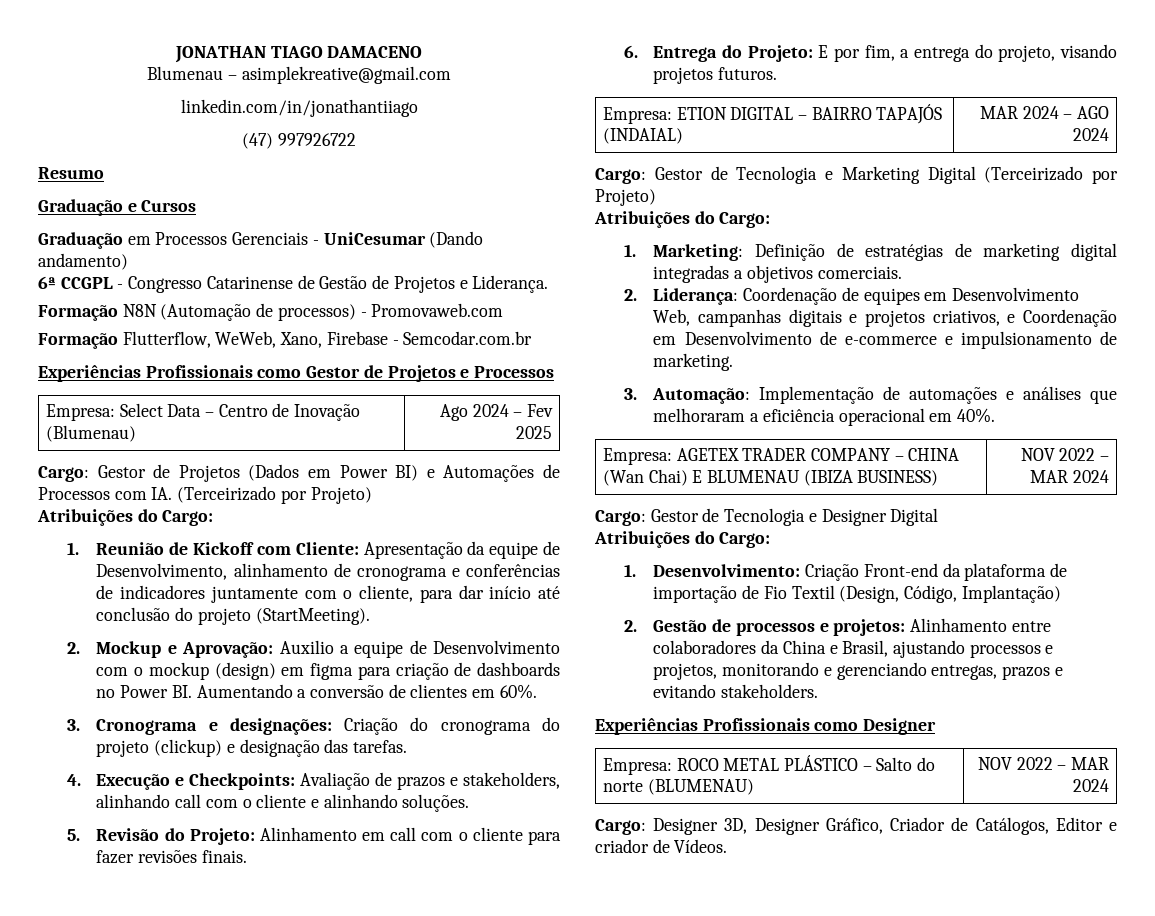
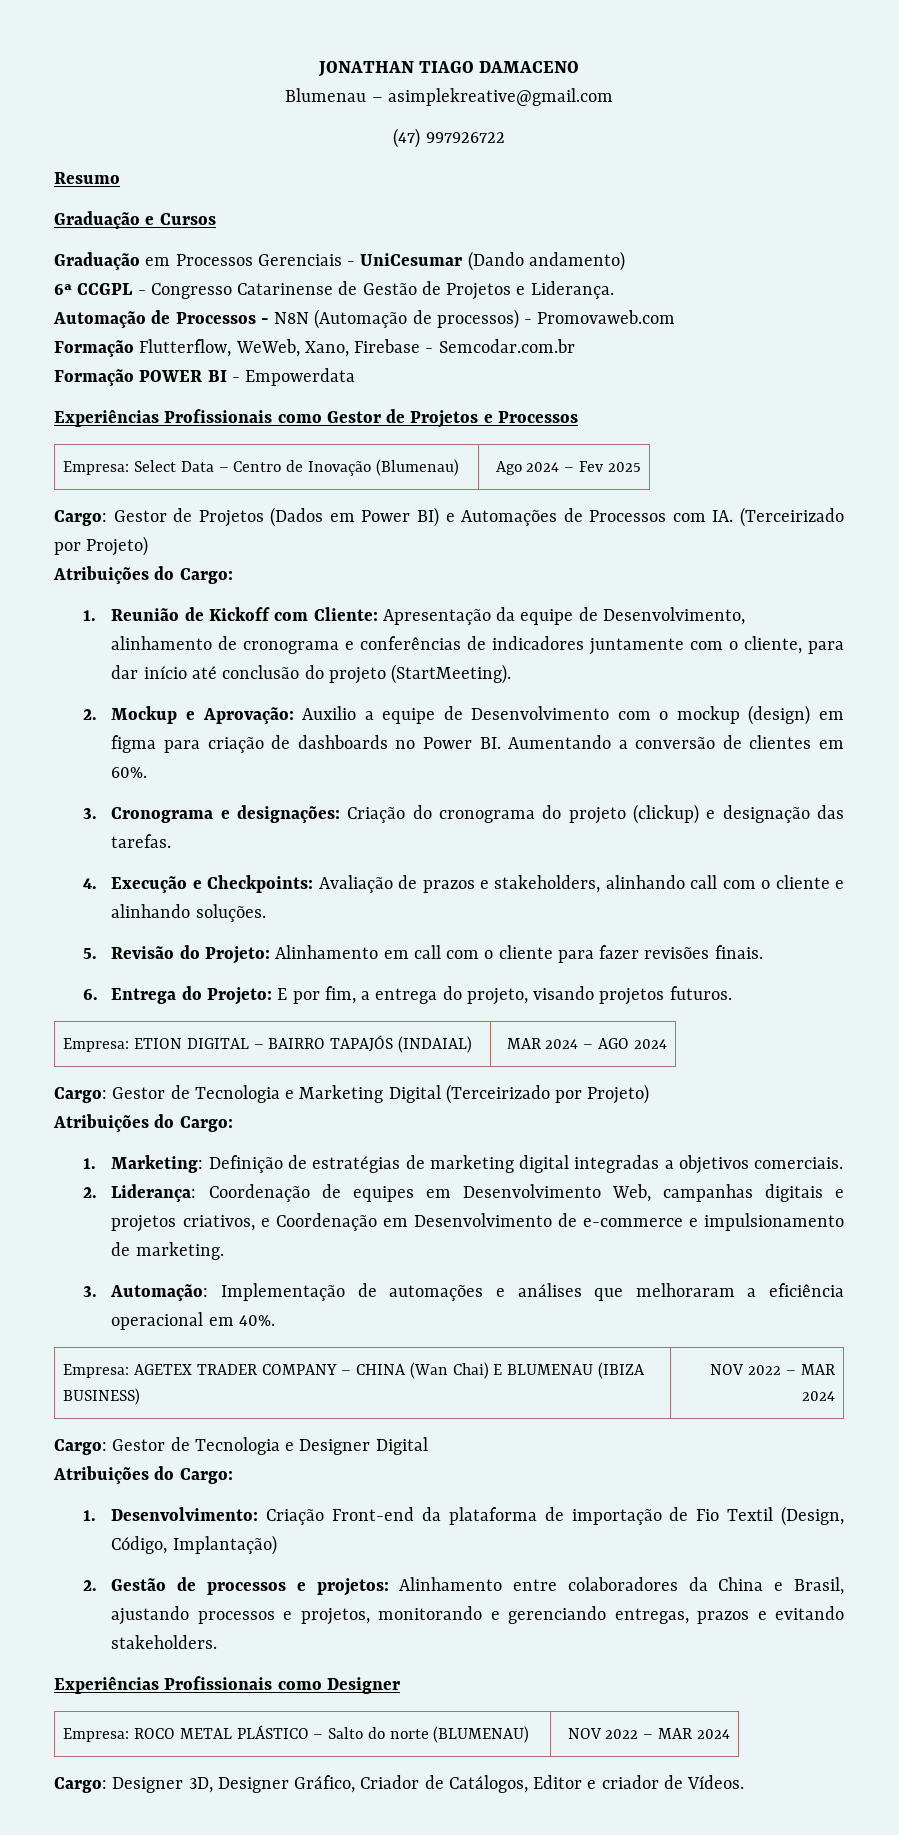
- linkedin.com/in/jonathantiiago
- Formação N8N (Automação de processos) - Promovaweb.com
+ Automação de Processos - N8N (Automação de processos) - Promovaweb.com
+ Formação POWER BI - Empowerdata

